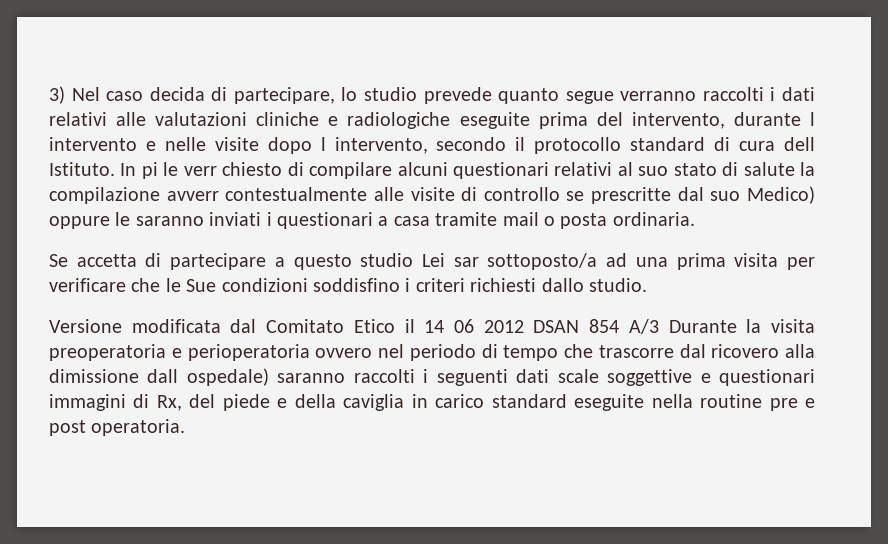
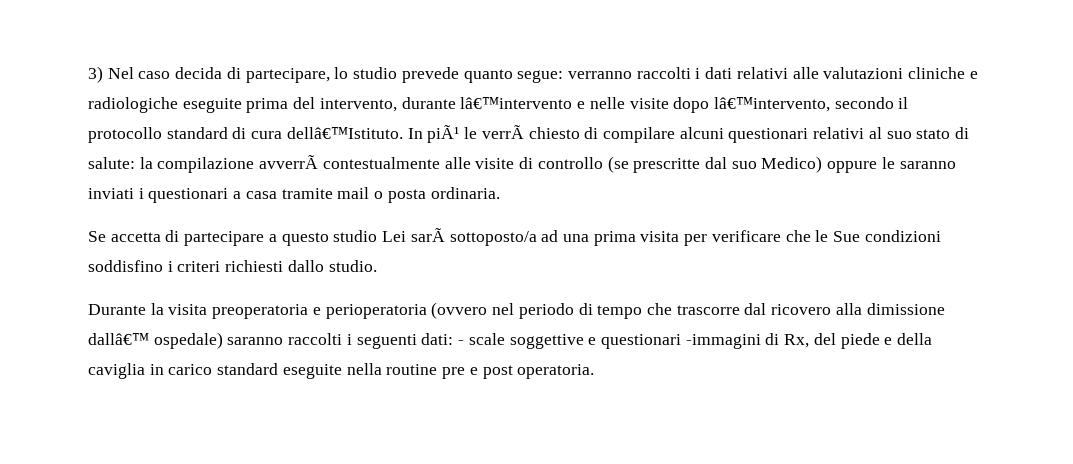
- 3) Nel caso decida di partecipare, lo studio prevede quanto segue verranno raccolti i dati relativi alle valutazioni cliniche e radiologiche eseguite prima del intervento, durante l intervento e nelle visite dopo l intervento, secondo il protocollo standard di cura dell Istituto. In pi le verr chiesto di compilare alcuni questionari relativi al suo stato di salute la compilazione avverr contestualmente alle visite di controllo se prescritte dal suo Medico) oppure le saranno inviati i questionari a casa tramite mail o posta ordinaria.
+ 3) Nel caso decida di partecipare, lo studio prevede quanto segue: verranno raccolti i dati relativi alle valutazioni cliniche e radiologiche eseguite prima del intervento, durante lâ€™intervento e nelle visite dopo lâ€™intervento, secondo il protocollo standard di cura dellâ€™Istituto. In piÃ¹ le verrÃ chiesto di compilare alcuni questionari relativi al suo stato di salute: la compilazione avverrÃ contestualmente alle visite di controllo (se prescritte dal suo Medico) oppure le saranno inviati i questionari a casa tramite mail o posta ordinaria.
- Se accetta di partecipare a questo studio Lei sar sottoposto/a ad una prima visita per verificare che le Sue condizioni soddisfino i criteri richiesti dallo studio.
+ Se accetta di partecipare a questo studio Lei sarÃ sottoposto/a ad una prima visita per verificare che le Sue condizioni soddisfino i criteri richiesti dallo studio.
- Versione modificata dal Comitato Etico il 14 06 2012 DSAN 854 A/3 Durante la visita preoperatoria e perioperatoria ovvero nel periodo di tempo che trascorre dal ricovero alla dimissione dall ospedale) saranno raccolti i seguenti dati scale soggettive e questionari immagini di Rx, del piede e della caviglia in carico standard eseguite nella routine pre e post operatoria.
+ Durante la visita preoperatoria e perioperatoria (ovvero nel periodo di tempo che trascorre dal ricovero alla dimissione dallâ€™ ospedale) saranno raccolti i seguenti dati: - scale soggettive e questionari -immagini di Rx, del piede e della caviglia in carico standard eseguite nella routine pre e post operatoria.

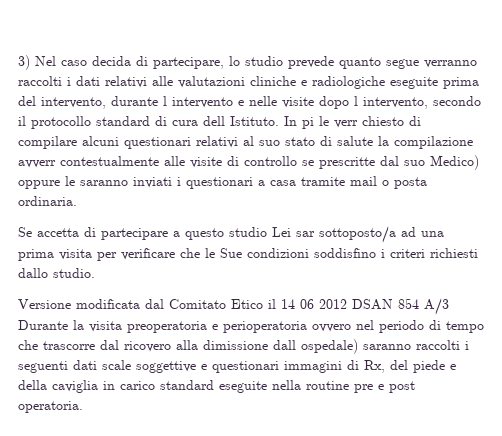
- 3) Nel caso decida di partecipare, lo studio prevede quanto segue: verranno raccolti i dati relativi alle valutazioni cliniche e radiologiche eseguite prima del intervento, durante lâ€™intervento e nelle visite dopo lâ€™intervento, secondo il protocollo standard di cura dellâ€™Istituto. In piÃ¹ le verrÃ chiesto di compilare alcuni questionari relativi al suo stato di salute: la compilazione avverrÃ contestualmente alle visite di controllo (se prescritte dal suo Medico) oppure le saranno inviati i questionari a casa tramite mail o posta ordinaria.
+ 3) Nel caso decida di partecipare, lo studio prevede quanto segue verranno raccolti i dati relativi alle valutazioni cliniche e radiologiche eseguite prima del intervento, durante l intervento e nelle visite dopo l intervento, secondo il protocollo standard di cura dell Istituto. In pi le verr chiesto di compilare alcuni questionari relativi al suo stato di salute la compilazione avverr contestualmente alle visite di controllo se prescritte dal suo Medico) oppure le saranno inviati i questionari a casa tramite mail o posta ordinaria.
- Se accetta di partecipare a questo studio Lei sarÃ sottoposto/a ad una prima visita per verificare che le Sue condizioni soddisfino i criteri richiesti dallo studio.
+ Se accetta di partecipare a questo studio Lei sar sottoposto/a ad una prima visita per verificare che le Sue condizioni soddisfino i criteri richiesti dallo studio.
- Durante la visita preoperatoria e perioperatoria (ovvero nel periodo di tempo che trascorre dal ricovero alla dimissione dallâ€™ ospedale) saranno raccolti i seguenti dati: - scale soggettive e questionari -immagini di Rx, del piede e della caviglia in carico standard eseguite nella routine pre e post operatoria.
+ Versione modificata dal Comitato Etico il 14 06 2012 DSAN 854 A/3 Durante la visita preoperatoria e perioperatoria ovvero nel periodo di tempo che trascorre dal ricovero alla dimissione dall ospedale) saranno raccolti i seguenti dati scale soggettive e questionari immagini di Rx, del piede e della caviglia in carico standard eseguite nella routine pre e post operatoria.

